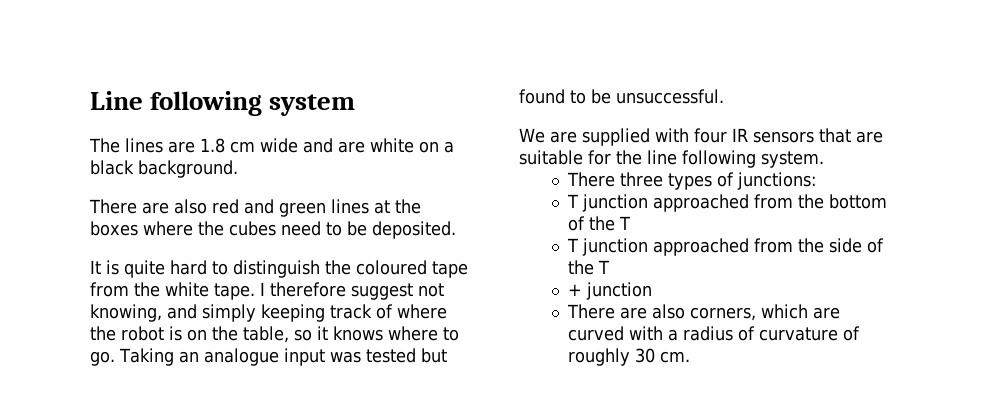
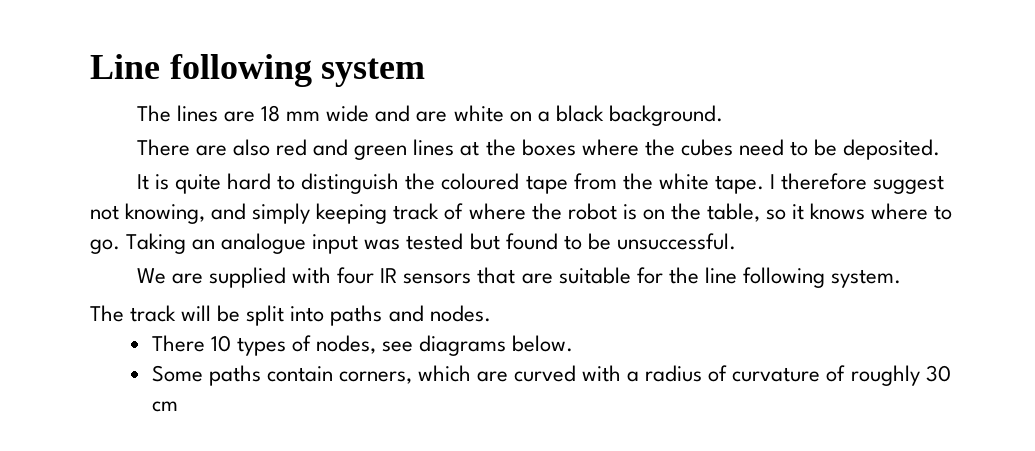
- The lines are 1.8 cm wide and are white on a black background.
+ The lines are 18 mm wide and are white on a black background.
- There three types of junctions:
- T junction approached from the bottom of the T
- T junction approached from the side of the T
- + junction
- There are also corners, which are curved with a radius of curvature of roughly 30 cm.
+ The track will be split into paths and nodes.
+ There 10 types of nodes, see diagrams below.
+ Some paths contain corners, which are curved with a radius of curvature of roughly 30 cm

